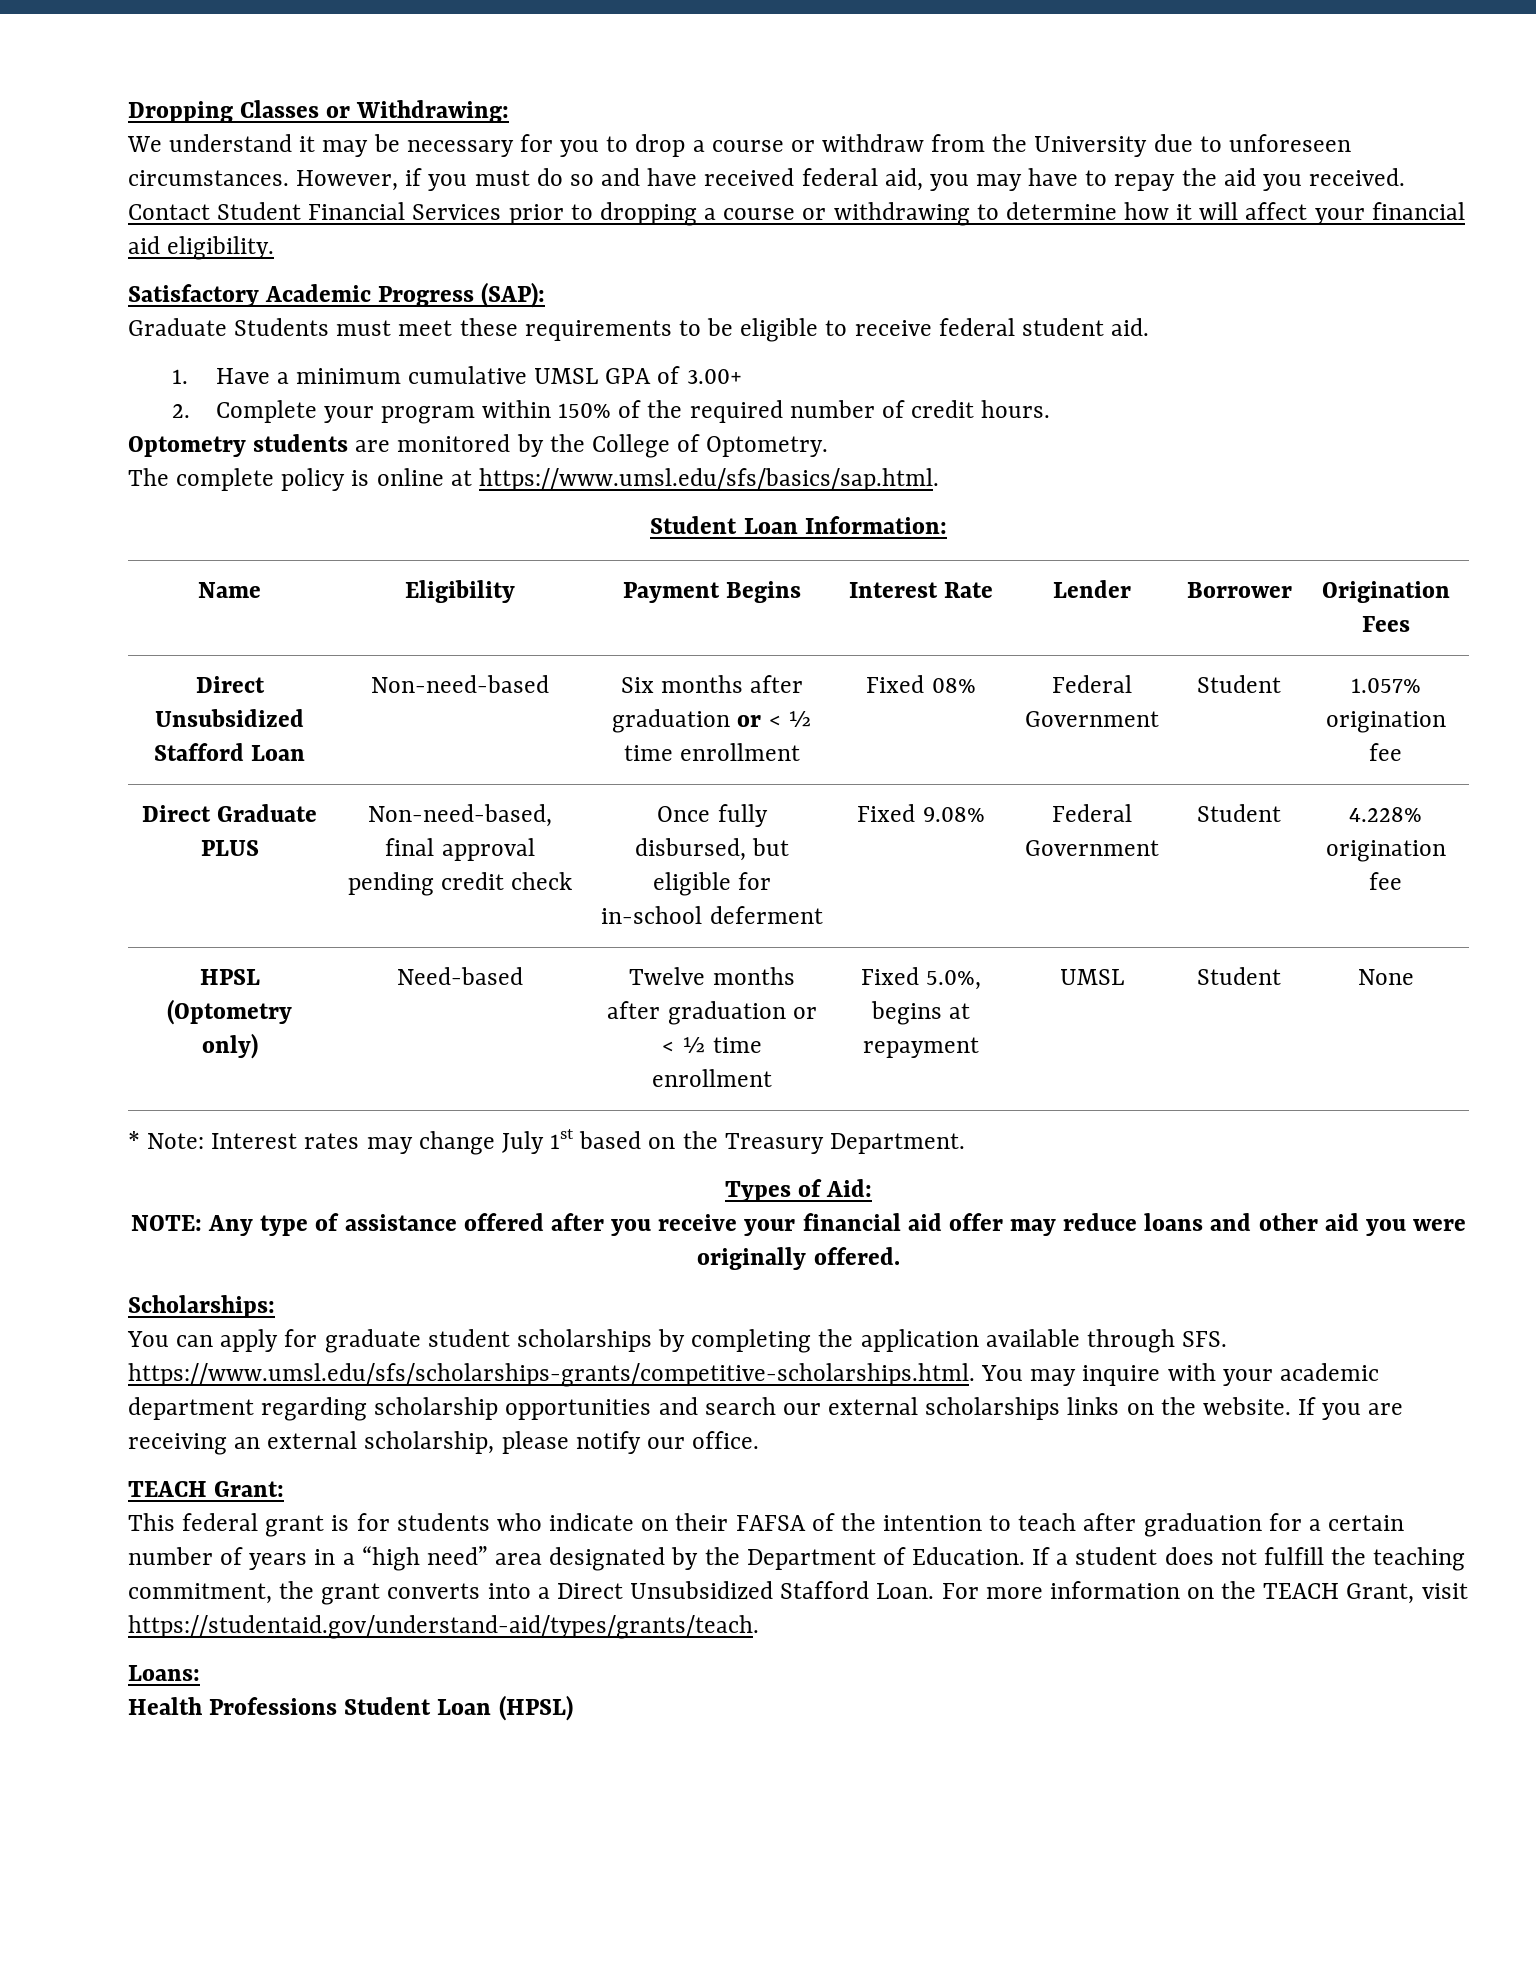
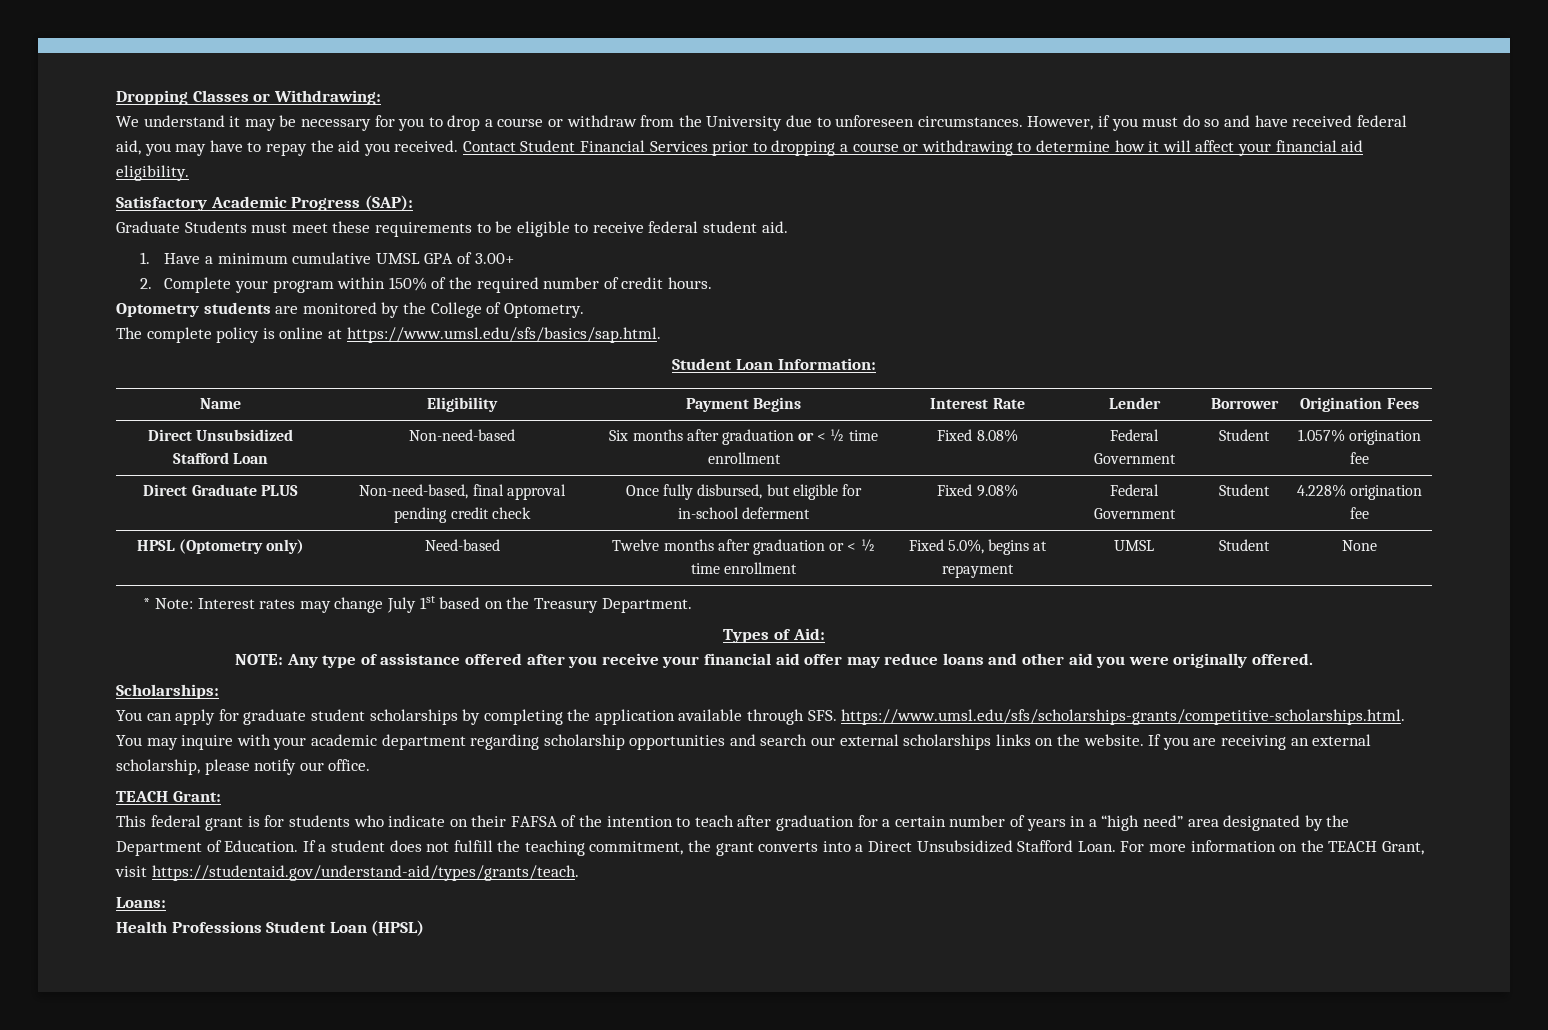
- Direct Unsubsidized Stafford Loan | Non-need-based | Six months after graduation or < ½ time enrollment | Fixed 08% | Federal Government | Student | 1.057% origination fee
+ Direct Unsubsidized Stafford Loan | Non-need-based | Six months after graduation or < ½ time enrollment | Fixed 8.08% | Federal Government | Student | 1.057% origination fee

